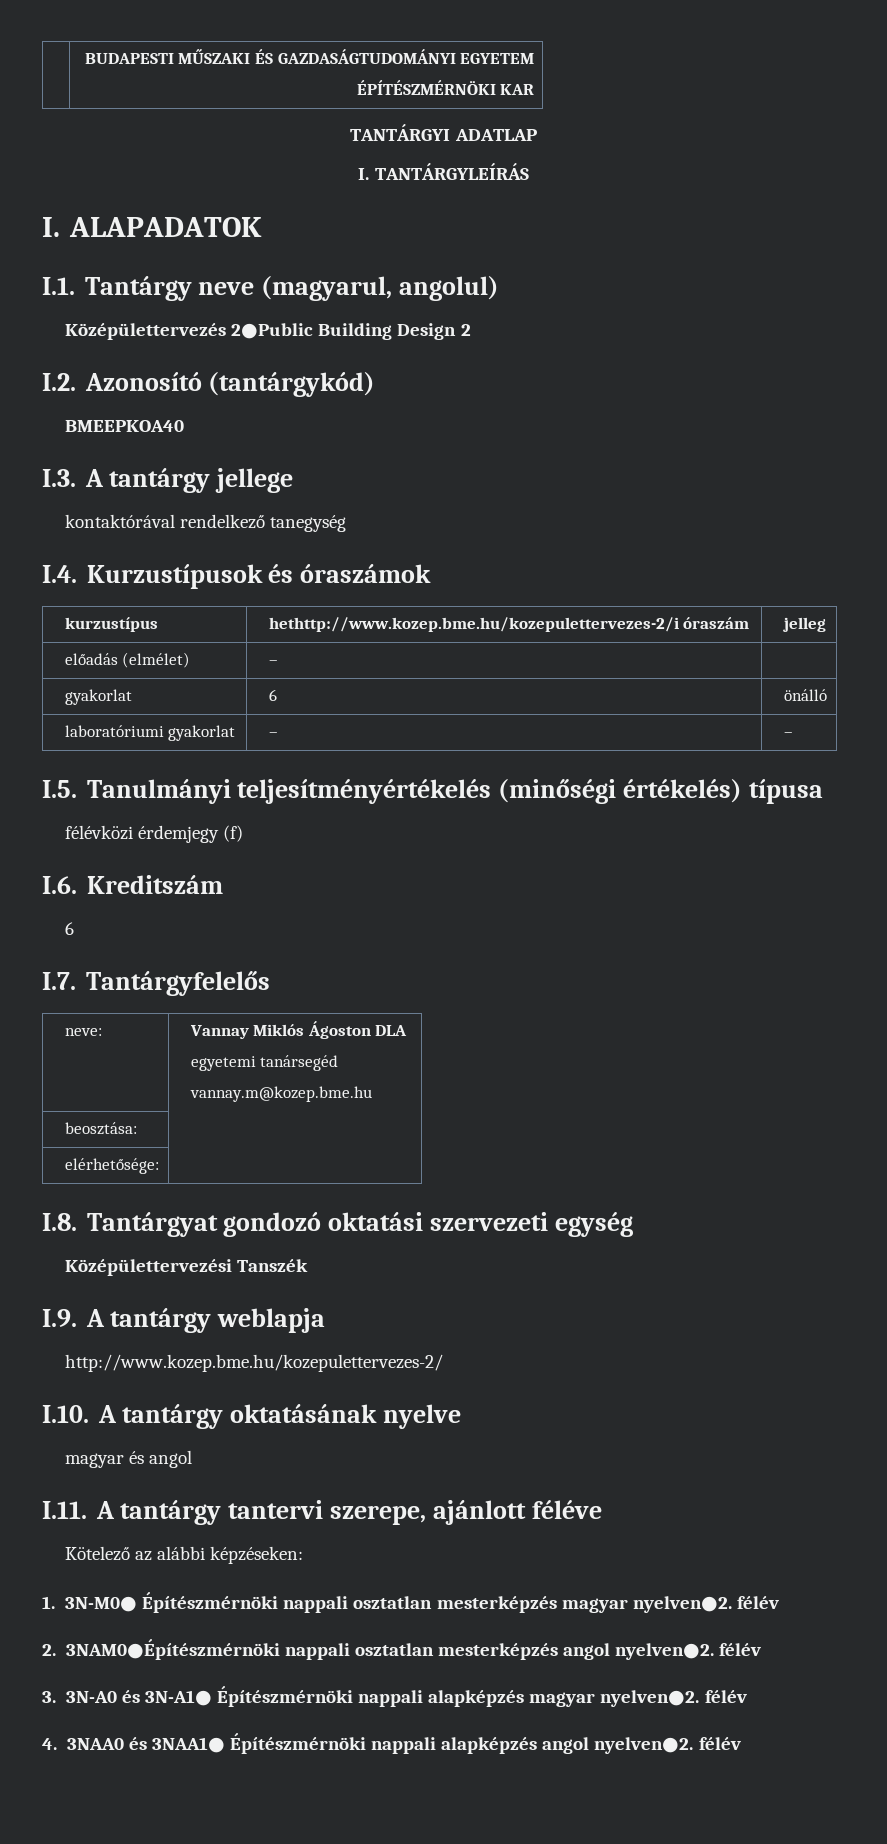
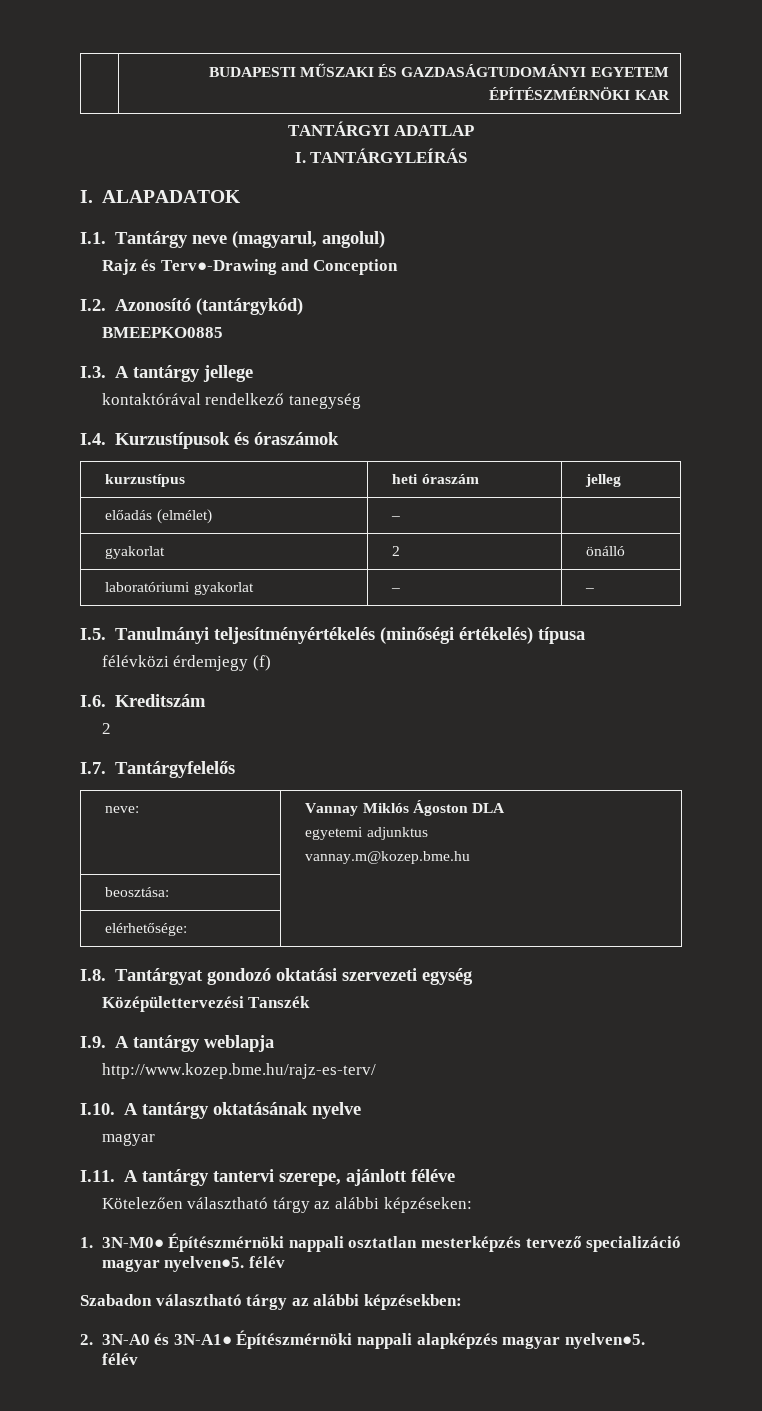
- Középülettervezés 2●Public Building Design 2
+ Rajz és Terv●-Drawing and Conception
- BMEEPKOA40
+ BMEEPKO0885
- kurzustípus | hethttp://www.kozep.bme.hu/kozepulettervezes-2/i óraszám | jelleg
+ kurzustípus | heti óraszám | jelleg
- gyakorlat | 6 | önálló
+ gyakorlat | 2 | önálló
  I.6. Kreditszám
- 6
+ 2
  neve: | Vannay Miklós Ágoston DLA
- egyetemi tanársegéd
+ egyetemi adjunktus
- http://www.kozep.bme.hu/kozepulettervezes-2/
+ http://www.kozep.bme.hu/rajz-es-terv/
  I.10. A tantárgy oktatásának nyelve
- magyar és angol
+ magyar
- Kötelező az alábbi képzéseken:
+ Kötelezően választható tárgy az alábbi képzéseken:
- 1. 3N-M0● Építészmérnöki nappali osztatlan mesterképzés magyar nyelven●2. félév
- 2. 3NAM0●Építészmérnöki nappali osztatlan mesterképzés angol nyelven●2. félév
- 3. 3N-A0 és 3N-A1● Építészmérnöki nappali alapképzés magyar nyelven●2. félév
- 4. 3NAA0 és 3NAA1● Építészmérnöki nappali alapképzés angol nyelven●2. félév
+ 1. 3N-M0● Építészmérnöki nappali osztatlan mesterképzés tervező specializáció magyar nyelven●5. félév
+ Szabadon választható tárgy az alábbi képzésekben:
+ 2. 3N-A0 és 3N-A1● Építészmérnöki nappali alapképzés magyar nyelven●5. félév

